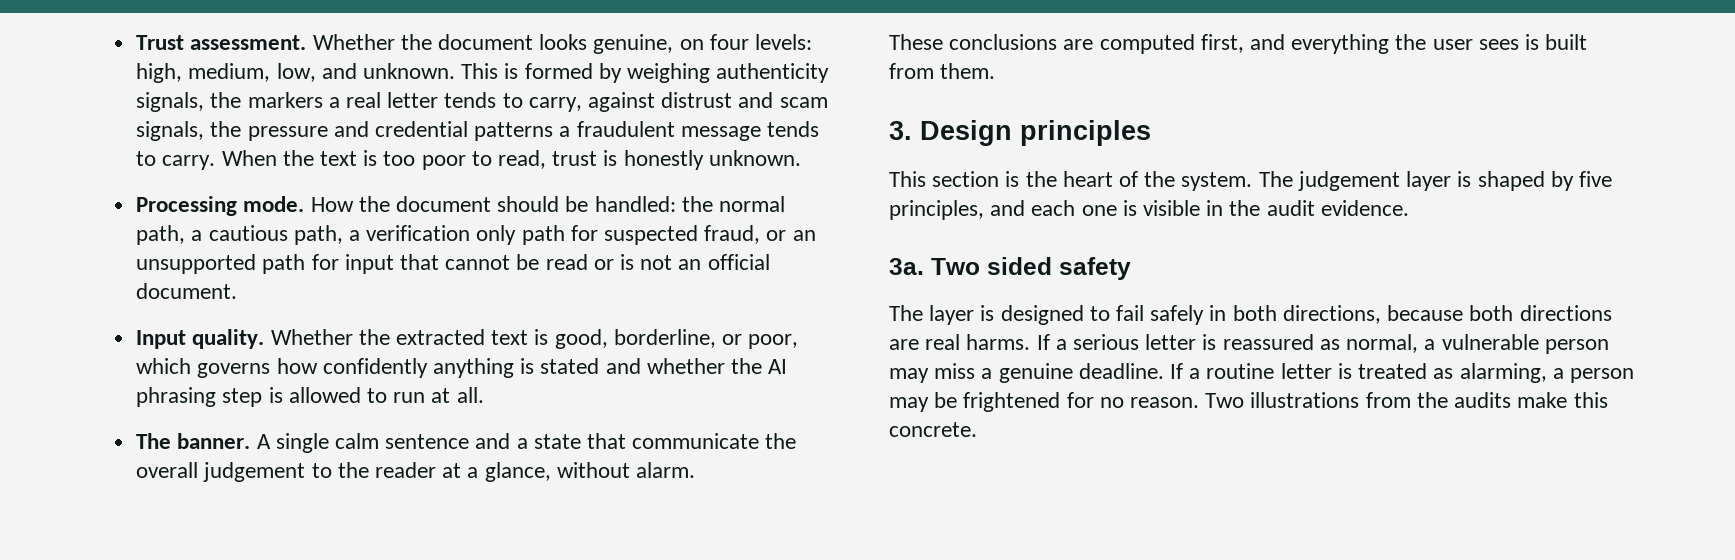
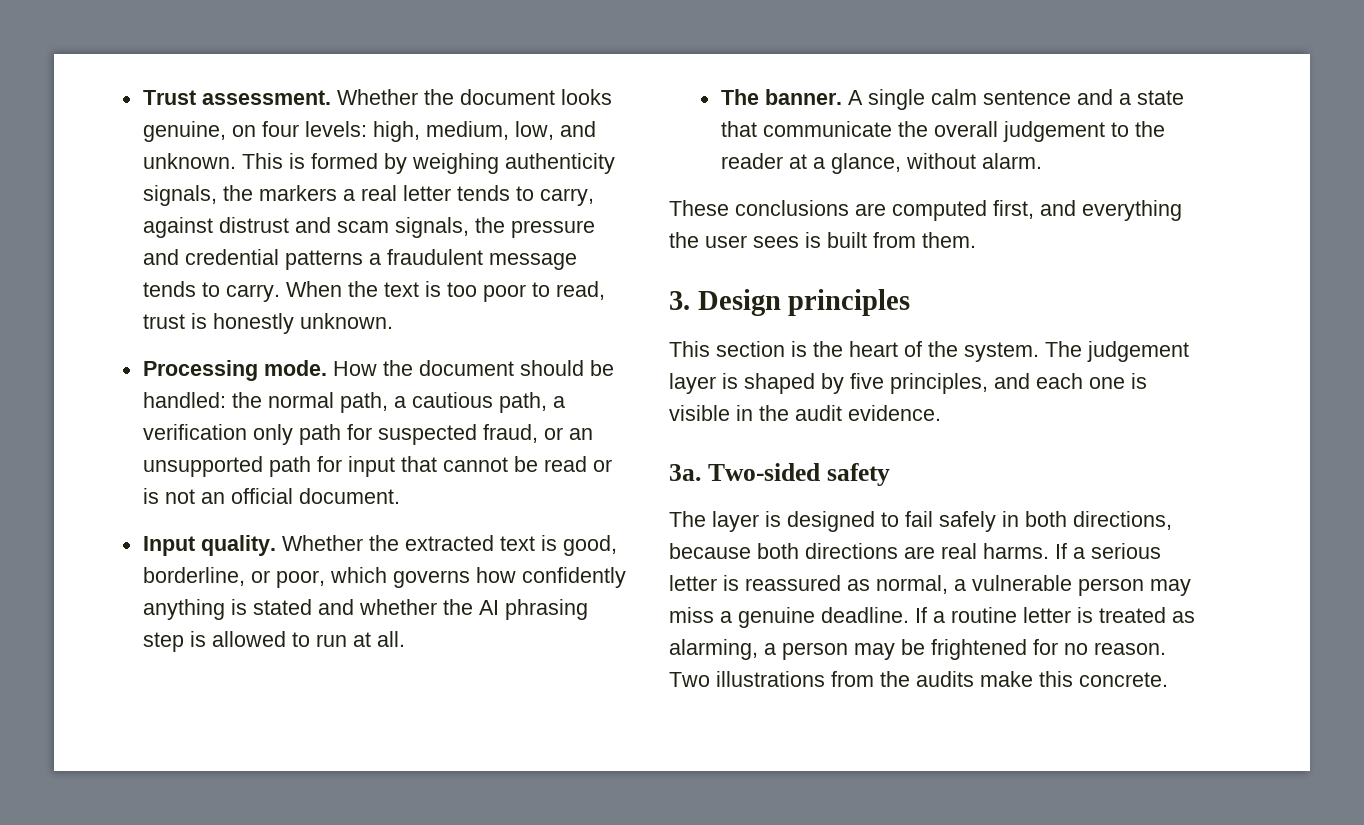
- Two sided safety
+ Two-sided safety

